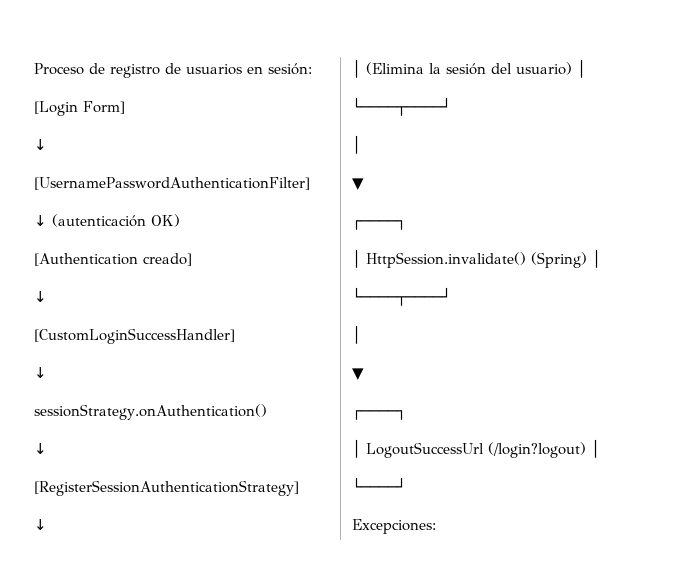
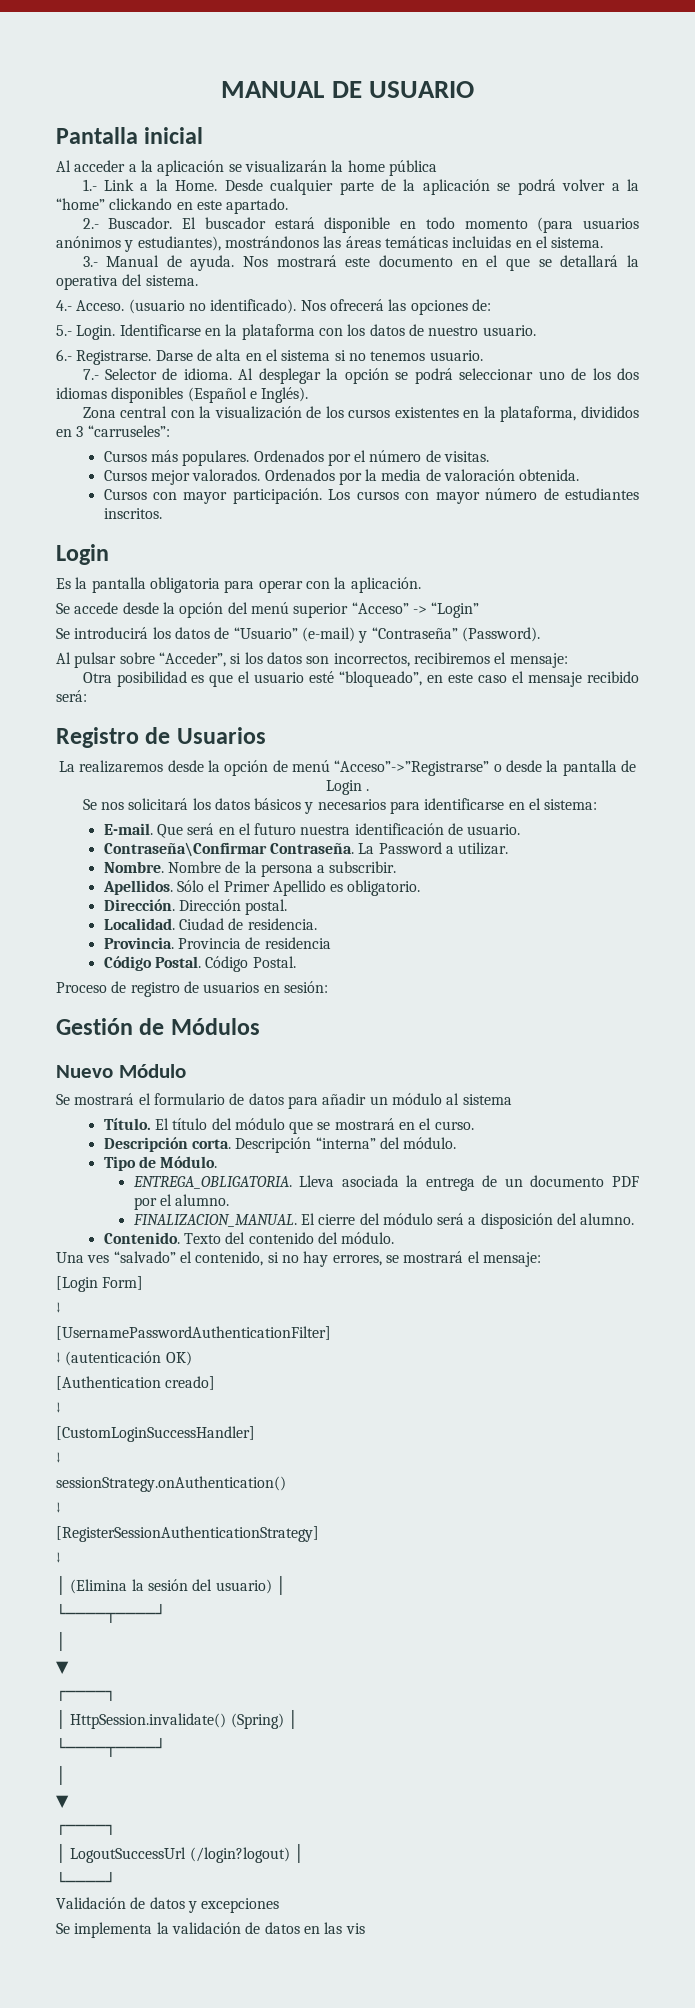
+ MANUAL DE USUARIO
+ Pantalla inicial
+ Al acceder a la aplicación se visualizarán la home pública
+ 1.- Link a la Home. Desde cualquier parte de la aplicación se podrá volver a la “home” clickando en este apartado.
+ 2.- Buscador. El buscador estará disponible en todo momento (para usuarios anónimos y estudiantes), mostrándonos las áreas temáticas incluidas en el sistema.
+ 3.- Manual de ayuda. Nos mostrará este documento en el que se detallará la operativa del sistema.
+ 4.- Acceso. (usuario no identificado). Nos ofrecerá las opciones de:
+ 5.- Login. Identificarse en la plataforma con los datos de nuestro usuario.
+ 6.- Registrarse. Darse de alta en el sistema si no tenemos usuario.
+ 7.- Selector de idioma. Al desplegar la opción se podrá seleccionar uno de los dos idiomas disponibles (Español e Inglés).
+ Zona central con la visualización de los cursos existentes en la plataforma, divididos en 3 “carruseles”:
+ Cursos más populares. Ordenados por el número de visitas.
+ Cursos mejor valorados. Ordenados por la media de valoración obtenida.
+ Cursos con mayor participación. Los cursos con mayor número de estudiantes inscritos.
+ Login
+ Es la pantalla obligatoria para operar con la aplicación.
+ Se accede desde la opción del menú superior “Acceso” -> “Login”
+ Se introducirá los datos de “Usuario” (e-mail) y “Contraseña” (Password).
+ Al pulsar sobre “Acceder”, si los datos son incorrectos, recibiremos el mensaje:
+ Otra posibilidad es que el usuario esté “bloqueado”, en este caso el mensaje recibido será:
+ Registro de Usuarios
+ La realizaremos desde la opción de menú “Acceso”->”Registrarse” o desde la pantalla de Login .
+ Se nos solicitará los datos básicos y necesarios para identificarse en el sistema:
+ E-mail. Que será en el futuro nuestra identificación de usuario.
+ Contraseña\Confirmar Contraseña. La Password a utilizar.
+ Nombre. Nombre de la persona a subscribir.
+ Apellidos. Sólo el Primer Apellido es obligatorio.
+ Dirección. Dirección postal.
+ Localidad. Ciudad de residencia.
+ Provincia. Provincia de residencia
+ Código Postal. Código Postal.
+ Gestión de Módulos
+ Nuevo Módulo
+ Se mostrará el formulario de datos para añadir un módulo al sistema
+ Título. El título del módulo que se mostrará en el curso.
+ Descripción corta. Descripción “interna” del módulo.
+ Tipo de Módulo.
+ ENTREGA_OBLIGATORIA. Lleva asociada la entrega de un documento PDF por el alumno.
+ FINALIZACION_MANUAL. El cierre del módulo será a disposición del alumno.
+ Contenido. Texto del contenido del módulo.
+ Una ves “salvado” el contenido, si no hay errores, se mostrará el mensaje:
- Excepciones:
+ Validación de datos y excepciones
+ Se implementa la validación de datos en las vis

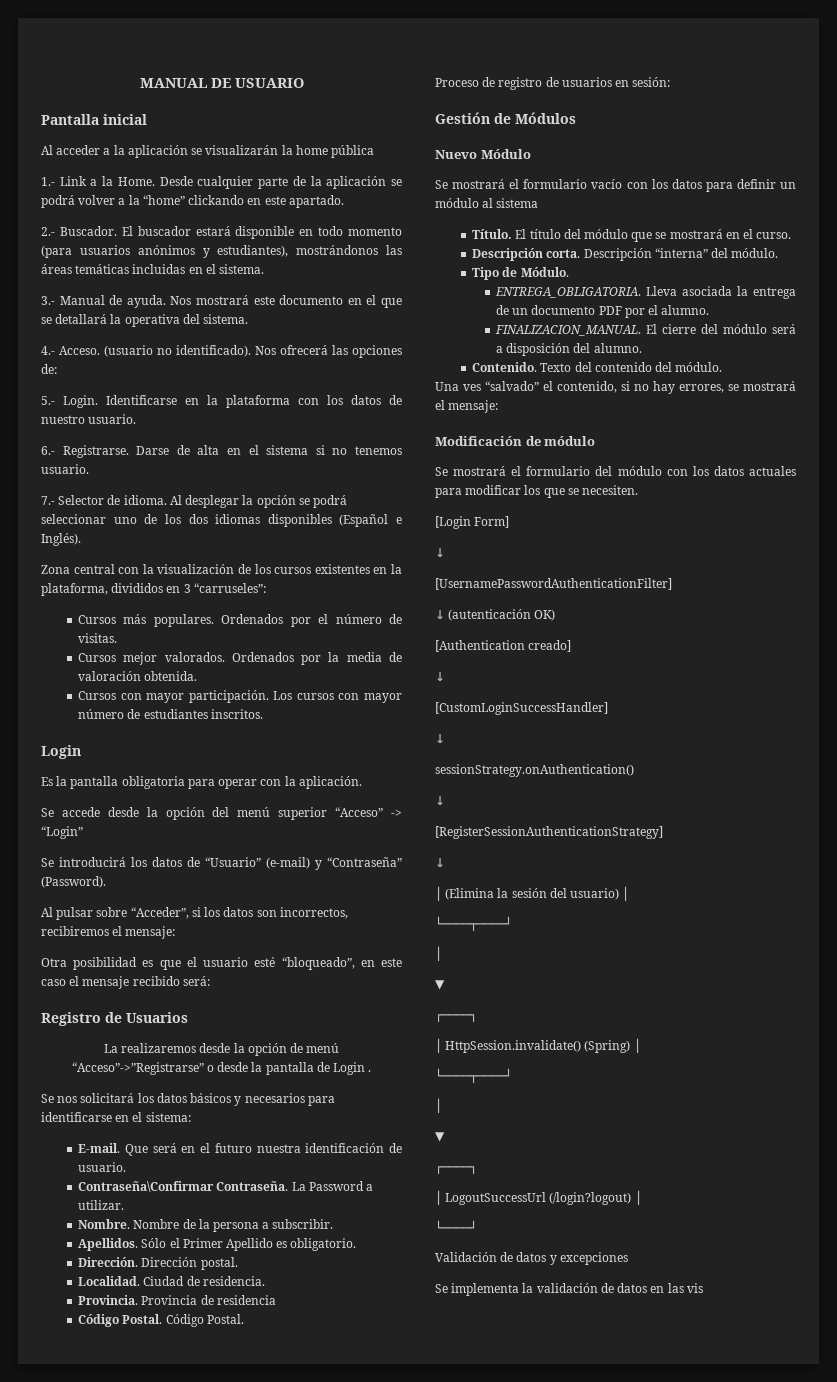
- Se mostrará el formulario de datos para añadir un módulo al sistema
+ Se mostrará el formulario vacío con los datos para definir un módulo al sistema
+ Modificación de módulo
+ Se mostrará el formulario del módulo con los datos actuales para modificar los que se necesiten.

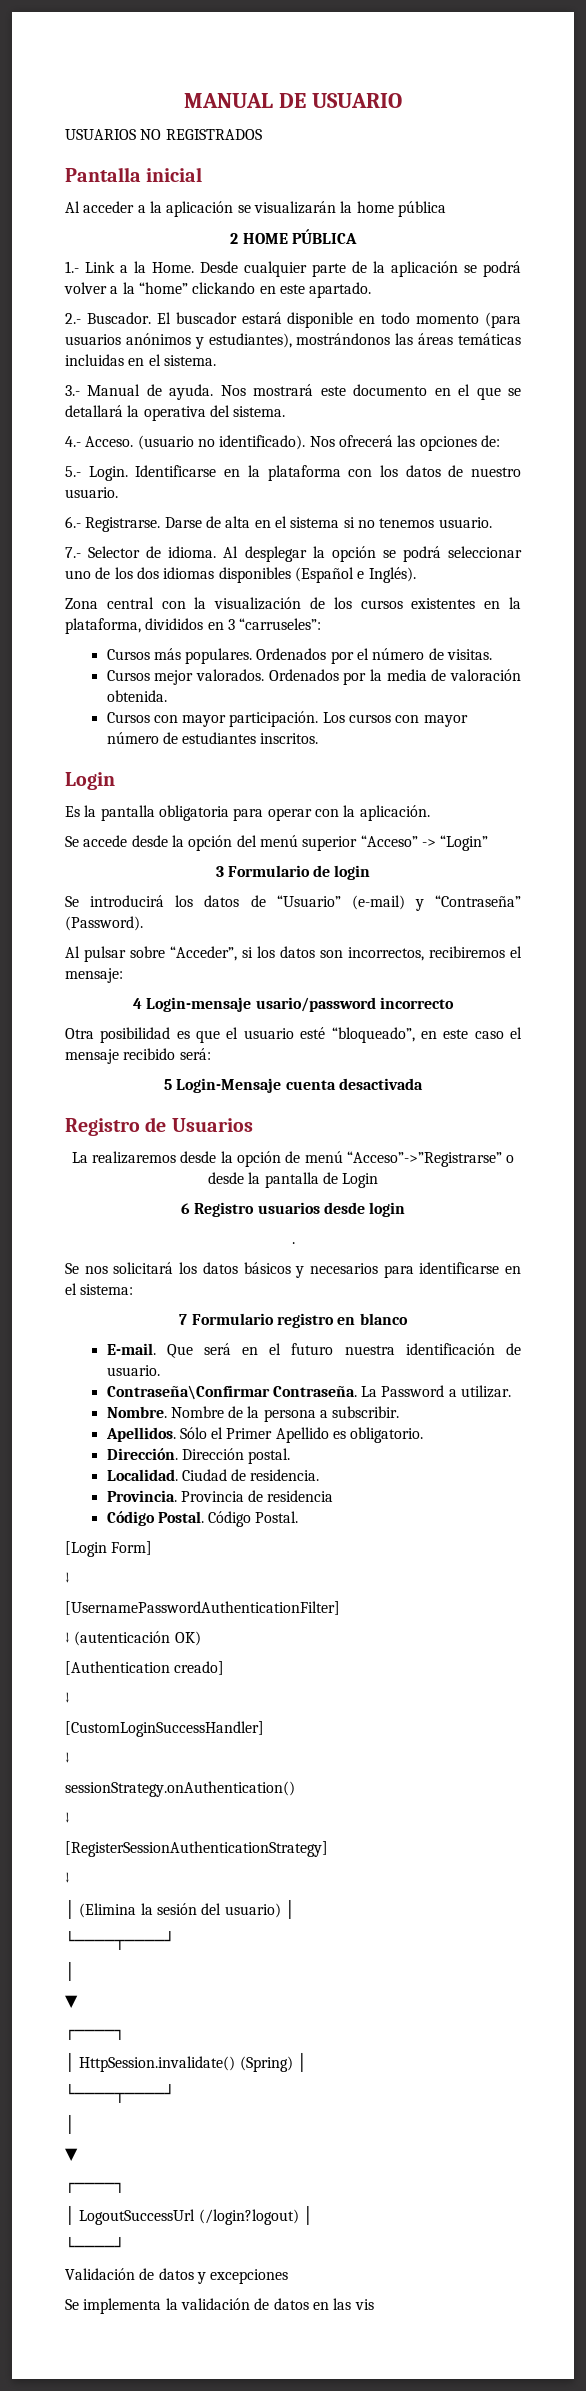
+ USUARIOS NO REGISTRADOS
+ 2 HOME PÚBLICA
+ 3 Formulario de login
+ 4 Login-mensaje usario/password incorrecto
+ 5 Login-Mensaje cuenta desactivada
- La realizaremos desde la opción de menú “Acceso”->”Registrarse” o desde la pantalla de Login .
+ La realizaremos desde la opción de menú “Acceso”->”Registrarse” o desde la pantalla de Login
+ 6 Registro usuarios desde login
+ .
+ 7 Formulario registro en blanco
- Proceso de registro de usuarios en sesión:
- Gestión de Módulos
- Nuevo Módulo
- Se mostrará el formulario vacío con los datos para definir un módulo al sistema
- Título. El título del módulo que se mostrará en el curso.
- Descripción corta. Descripción “interna” del módulo.
- Tipo de Módulo.
- ENTREGA_OBLIGATORIA. Lleva asociada la entrega de un documento PDF por el alumno.
- FINALIZACION_MANUAL. El cierre del módulo será a disposición del alumno.
- Contenido. Texto del contenido del módulo.
- Una ves “salvado” el contenido, si no hay errores, se mostrará el mensaje:
- Modificación de módulo
- Se mostrará el formulario del módulo con los datos actuales para modificar los que se necesiten.

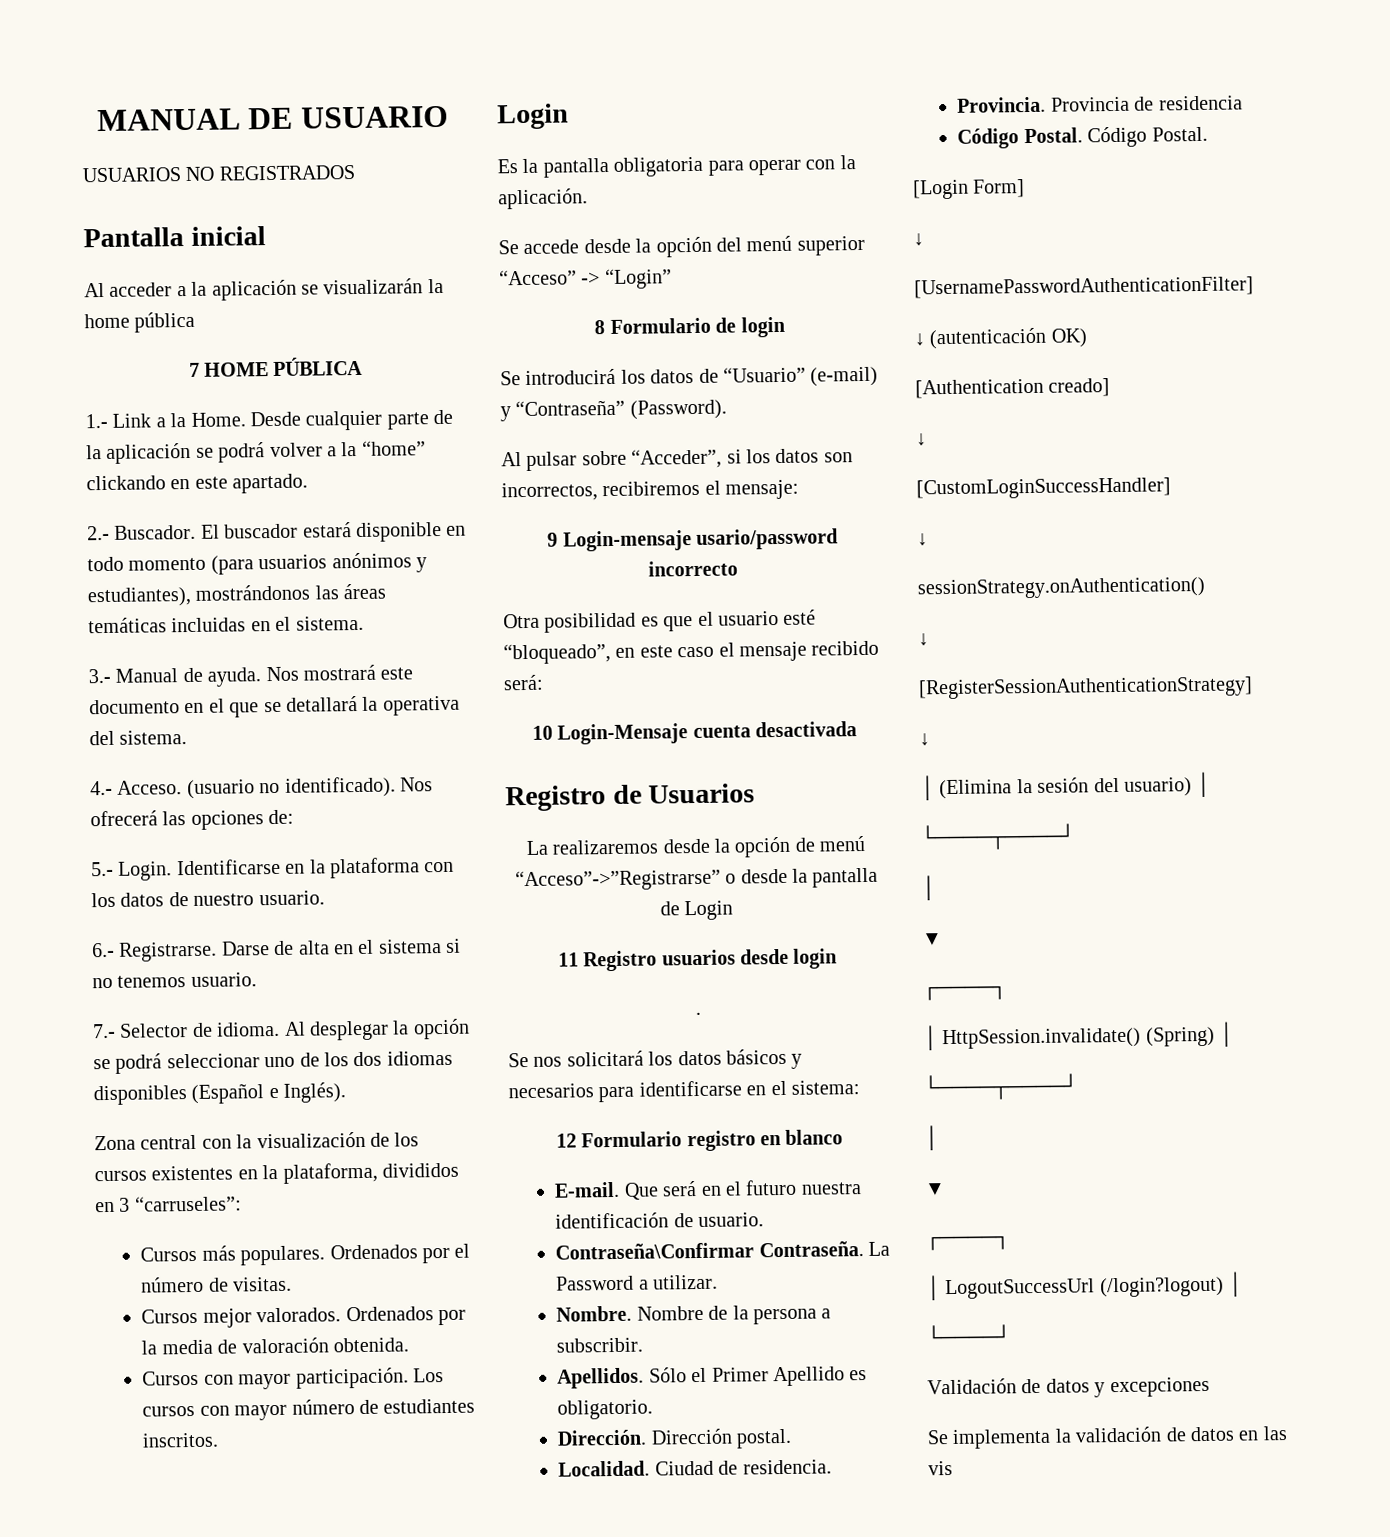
- 2 HOME PÚBLICA
+ 7 HOME PÚBLICA
- 3 Formulario de login
+ 8 Formulario de login
- 4 Login-mensaje usario/password incorrecto
+ 9 Login-mensaje usario/password incorrecto
- 5 Login-Mensaje cuenta desactivada
+ 10 Login-Mensaje cuenta desactivada
- 6 Registro usuarios desde login
+ 11 Registro usuarios desde login
- 7 Formulario registro en blanco
+ 12 Formulario registro en blanco

